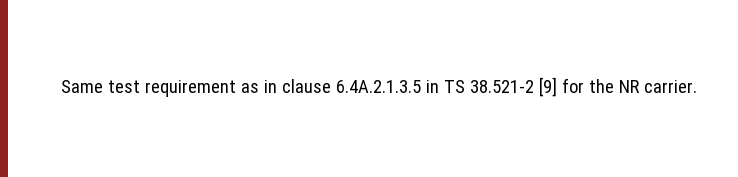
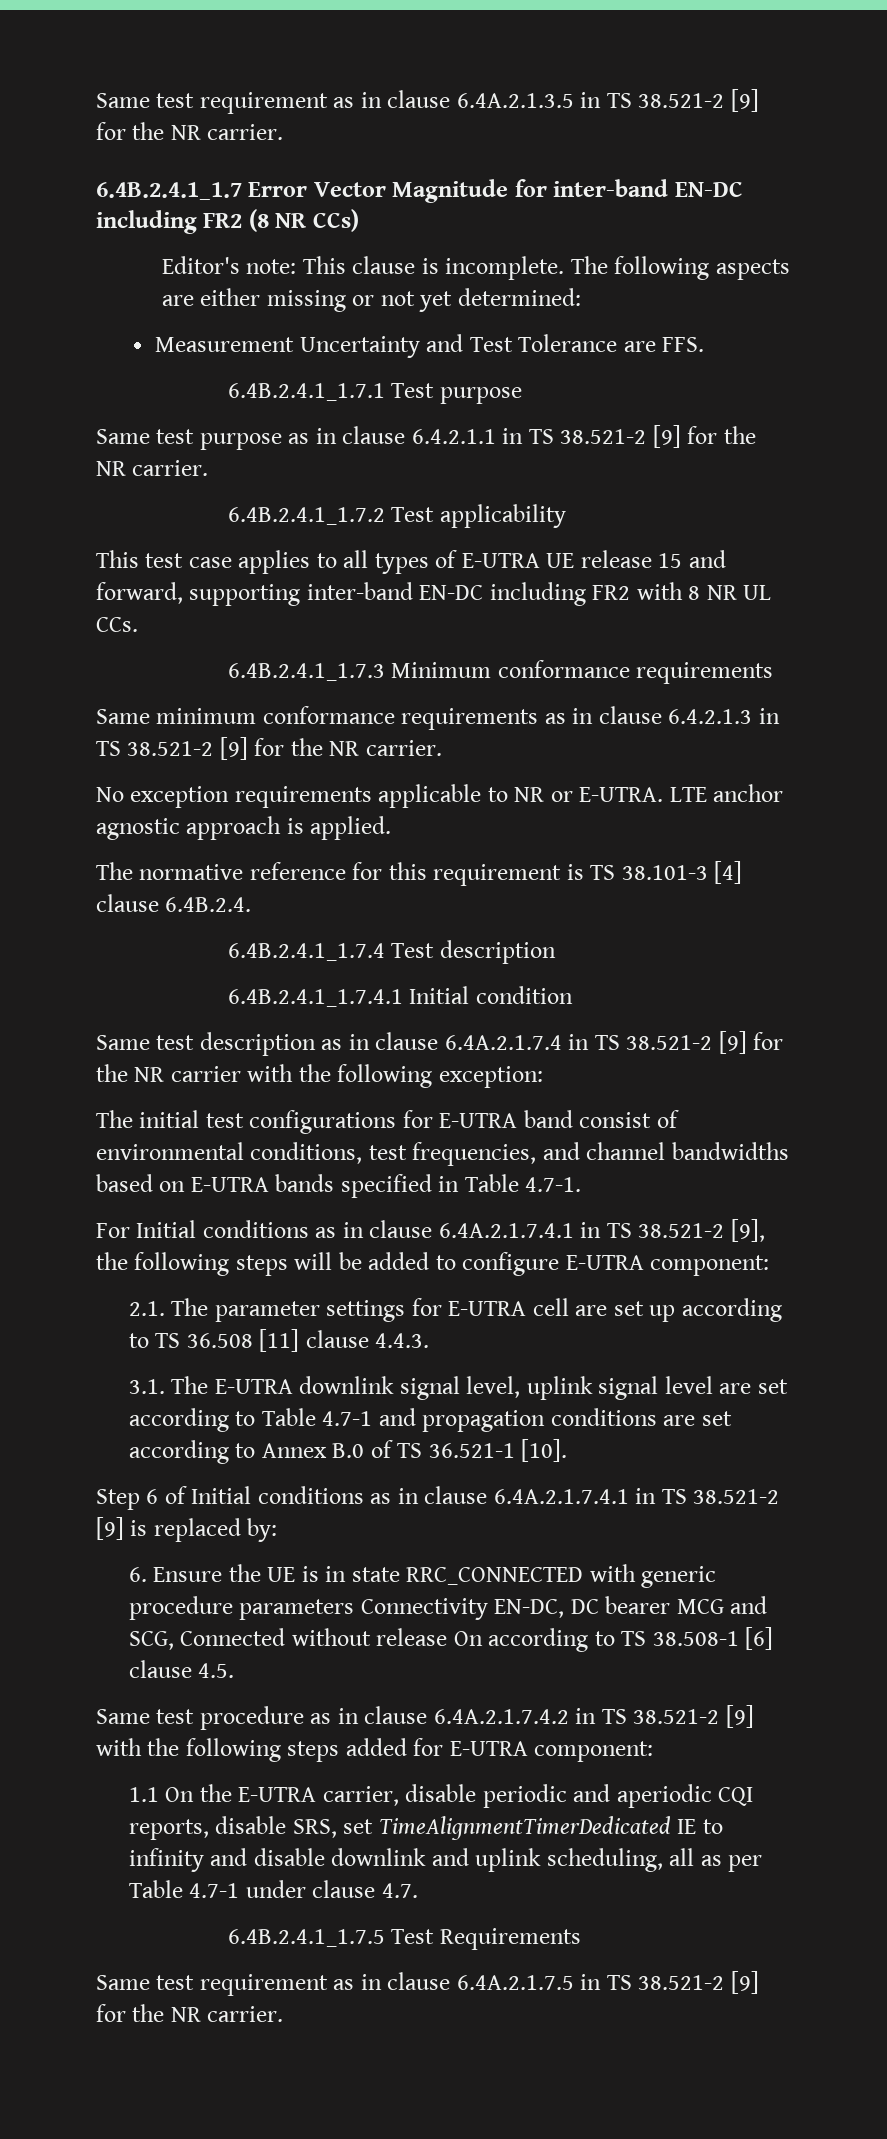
+ 6.4B.2.4.1_1.7 Error Vector Magnitude for inter-band EN-DC including FR2 (8 NR CCs)
+ Editor's note: This clause is incomplete. The following aspects are either missing or not yet determined:
+ Measurement Uncertainty and Test Tolerance are FFS.
+ 6.4B.2.4.1_1.7.1 Test purpose
+ Same test purpose as in clause 6.4.2.1.1 in TS 38.521-2 [9] for the NR carrier.
+ 6.4B.2.4.1_1.7.2 Test applicability
+ This test case applies to all types of E-UTRA UE release 15 and forward, supporting inter-band EN-DC including FR2 with 8 NR UL CCs.
+ 6.4B.2.4.1_1.7.3 Minimum conformance requirements
+ Same minimum conformance requirements as in clause 6.4.2.1.3 in TS 38.521-2 [9] for the NR carrier.
+ No exception requirements applicable to NR or E-UTRA. LTE anchor agnostic approach is applied.
+ The normative reference for this requirement is TS 38.101-3 [4] clause 6.4B.2.4.
+ 6.4B.2.4.1_1.7.4 Test description
+ 6.4B.2.4.1_1.7.4.1 Initial condition
+ Same test description as in clause 6.4A.2.1.7.4 in TS 38.521-2 [9] for the NR carrier with the following exception:
+ The initial test configurations for E-UTRA band consist of environmental conditions, test frequencies, and channel bandwidths based on E-UTRA bands specified in Table 4.7-1.
+ For Initial conditions as in clause 6.4A.2.1.7.4.1 in TS 38.521-2 [9], the following steps will be added to configure E-UTRA component:
+ 2.1. The parameter settings for E-UTRA cell are set up according to TS 36.508 [11] clause 4.4.3.
+ 3.1. The E-UTRA downlink signal level, uplink signal level are set according to Table 4.7-1 and propagation conditions are set according to Annex B.0 of TS 36.521-1 [10].
+ Step 6 of Initial conditions as in clause 6.4A.2.1.7.4.1 in TS 38.521-2 [9] is replaced by:
+ 6. Ensure the UE is in state RRC_CONNECTED with generic procedure parameters Connectivity EN-DC, DC bearer MCG and SCG, Connected without release On according to TS 38.508-1 [6] clause 4.5.
+ Same test procedure as in clause 6.4A.2.1.7.4.2 in TS 38.521-2 [9] with the following steps added for E-UTRA component:
+ 1.1 On the E-UTRA carrier, disable periodic and aperiodic CQI reports, disable SRS, set TimeAlignmentTimerDedicated IE to infinity and disable downlink and uplink scheduling, all as per Table 4.7-1 under clause 4.7.
+ 6.4B.2.4.1_1.7.5 Test Requirements
+ Same test requirement as in clause 6.4A.2.1.7.5 in TS 38.521-2 [9] for the NR carrier.

